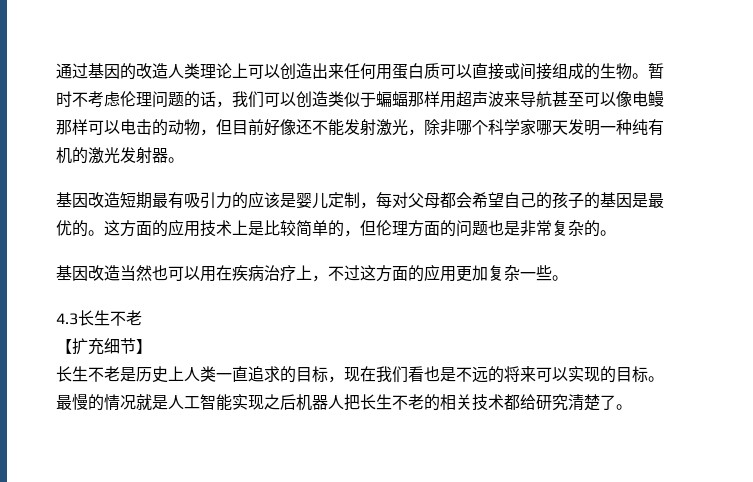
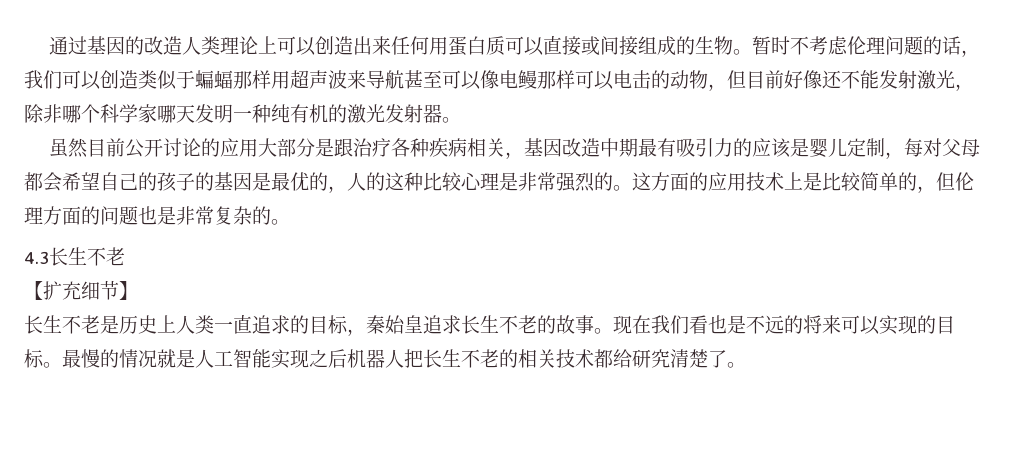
- 基因改造短期最有吸引力的应该是婴儿定制，每对父母都会希望自己的孩子的基因是最优的。
+ 虽然目前公开讨论的应用大部分是跟治疗各种疾病相关，基因改造中期最有吸引力的应该是婴儿定制，每对父母都会希望自己的孩子的基因是最优的，人的这种比较心理是非常强烈的。
- 基因改造当然也可以用在疾病治疗上，不过这方面的应用更加复杂一些。
- 长生不老是历史上人类一直追求的目标，现在我们看也是不远的将来可以实现的目标。
+ 长生不老是历史上人类一直追求的目标，秦始皇追求长生不老的故事。现在我们看也是不远的将来可以实现的目标。

